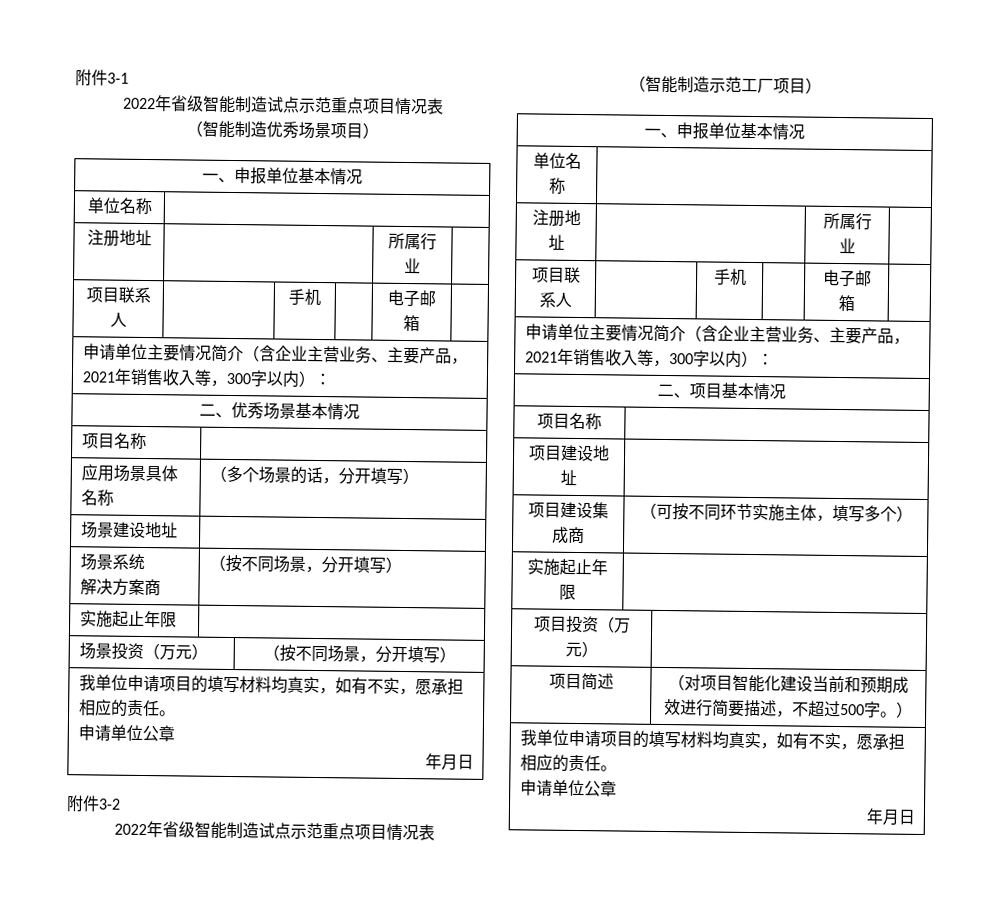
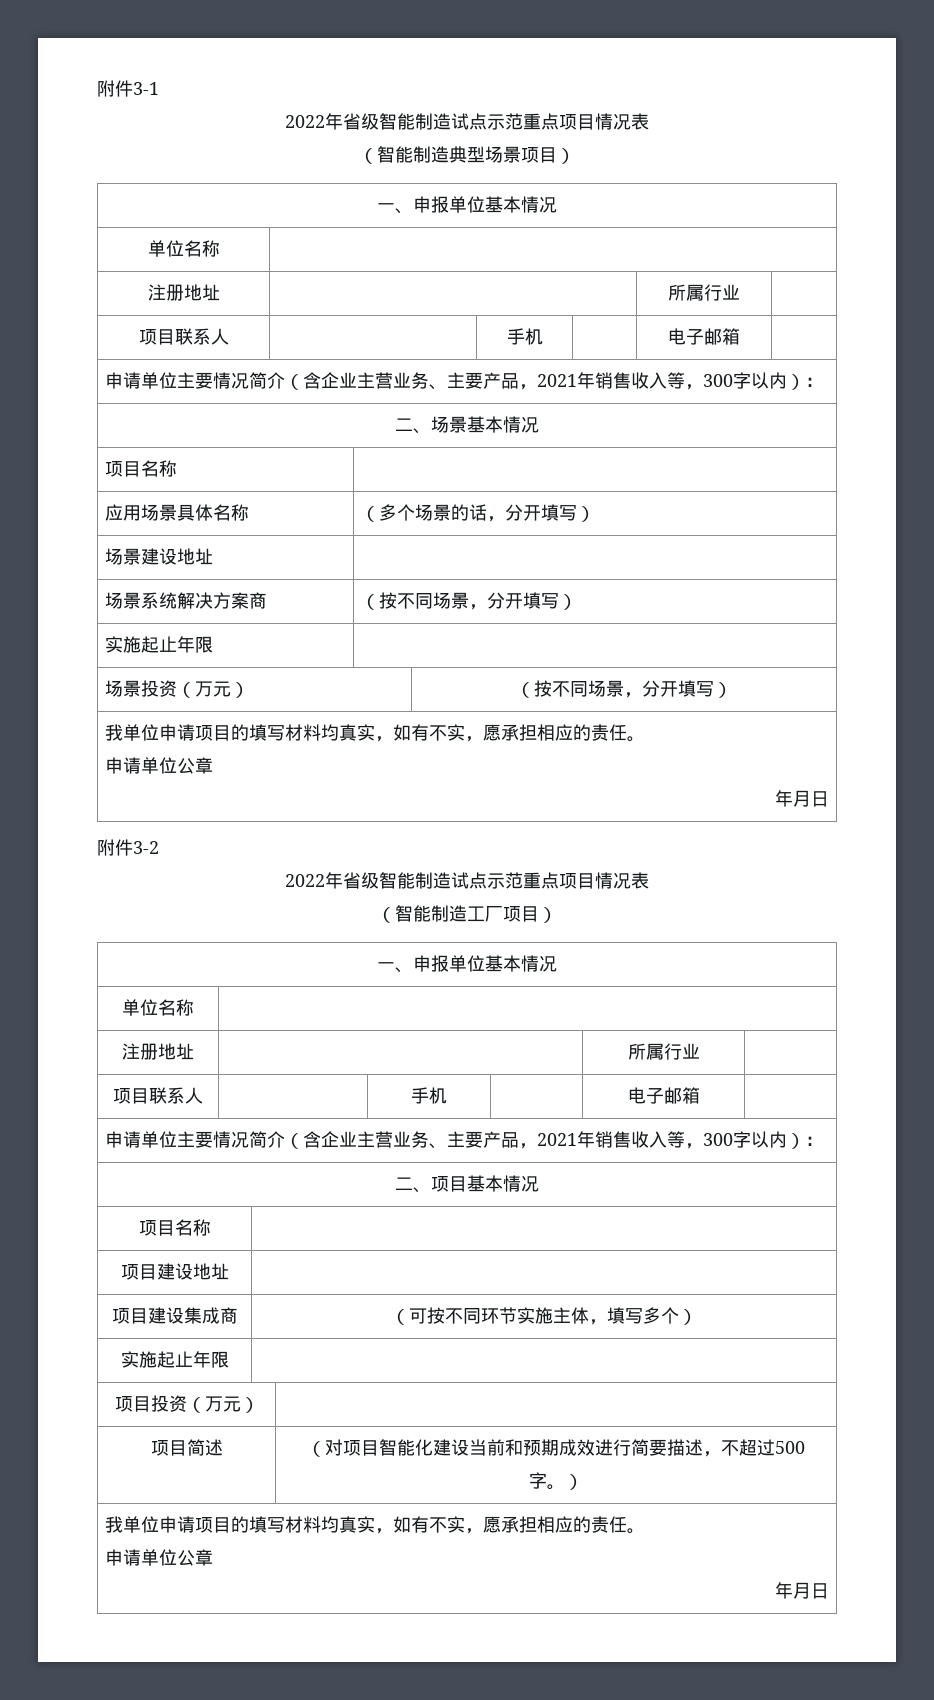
- （智能制造优秀场景项目）
+ （智能制造典型场景项目）
- 二、优秀场景基本情况
+ 二、场景基本情况
- 场景系统
- 解决方案商 | （按不同场景，分开填写）
+ 场景系统解决方案商 | （按不同场景，分开填写）
- （智能制造示范工厂项目）
+ （智能制造工厂项目）

